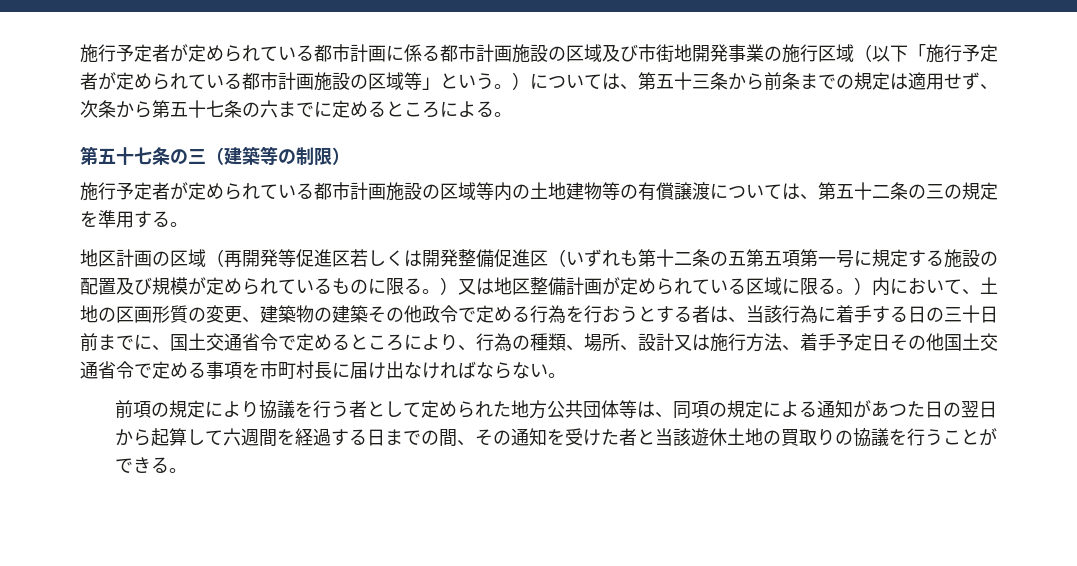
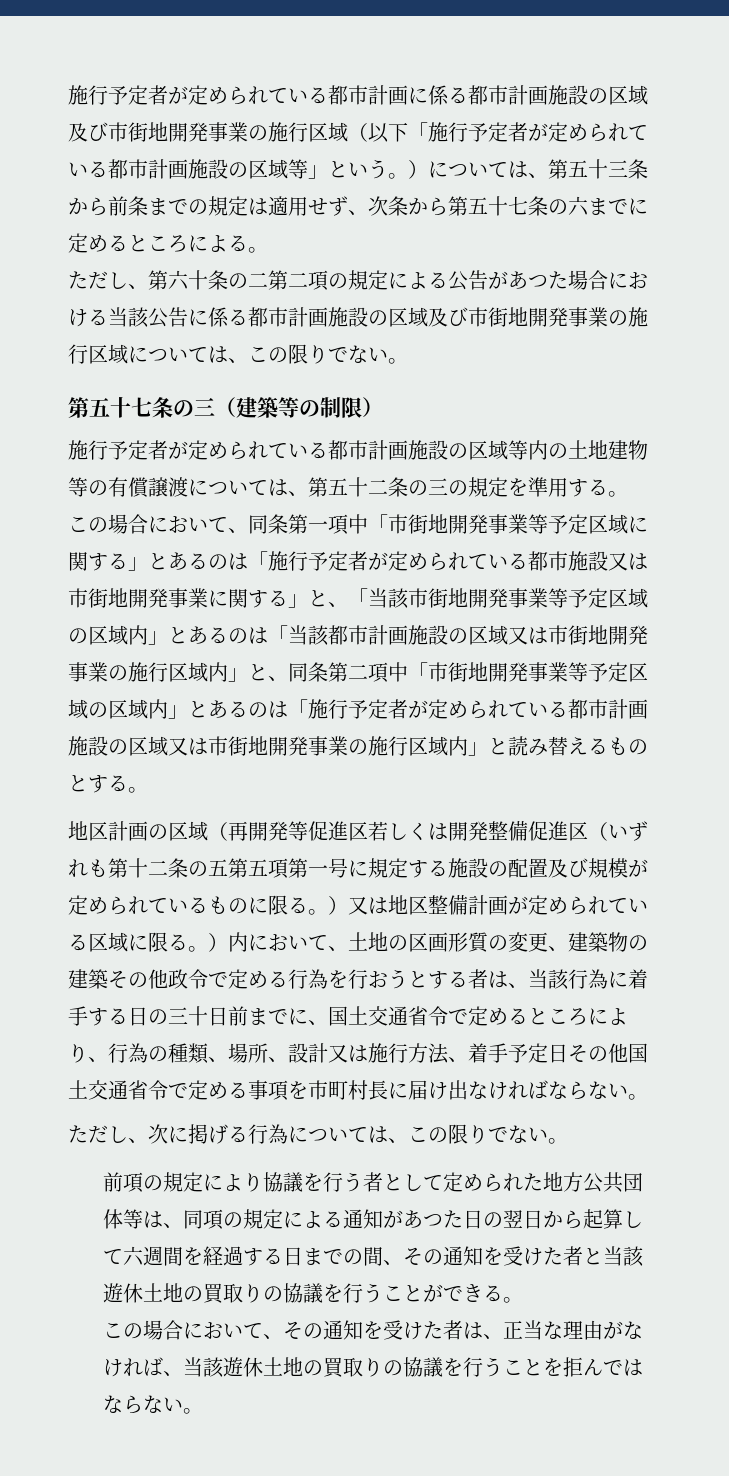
+ ただし、第六十条の二第二項の規定による公告があつた場合における当該公告に係る都市計画施設の区域及び市街地開発事業の施行区域については、この限りでない。
+ この場合において、同条第一項中「市街地開発事業等予定区域に関する」とあるのは「施行予定者が定められている都市施設又は市街地開発事業に関する」と、「当該市街地開発事業等予定区域の区域内」とあるのは「当該都市計画施設の区域又は市街地開発事業の施行区域内」と、同条第二項中「市街地開発事業等予定区域の区域内」とあるのは「施行予定者が定められている都市計画施設の区域又は市街地開発事業の施行区域内」と読み替えるものとする。
+ ただし、次に掲げる行為については、この限りでない。
+ この場合において、その通知を受けた者は、正当な理由がなければ、当該遊休土地の買取りの協議を行うことを拒んではならない。

